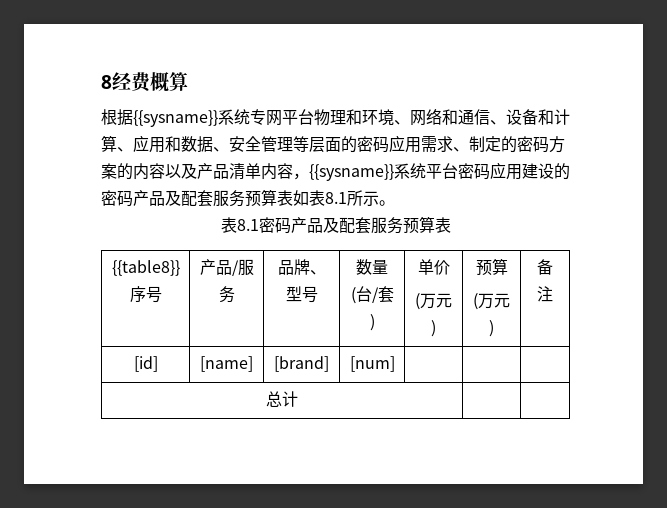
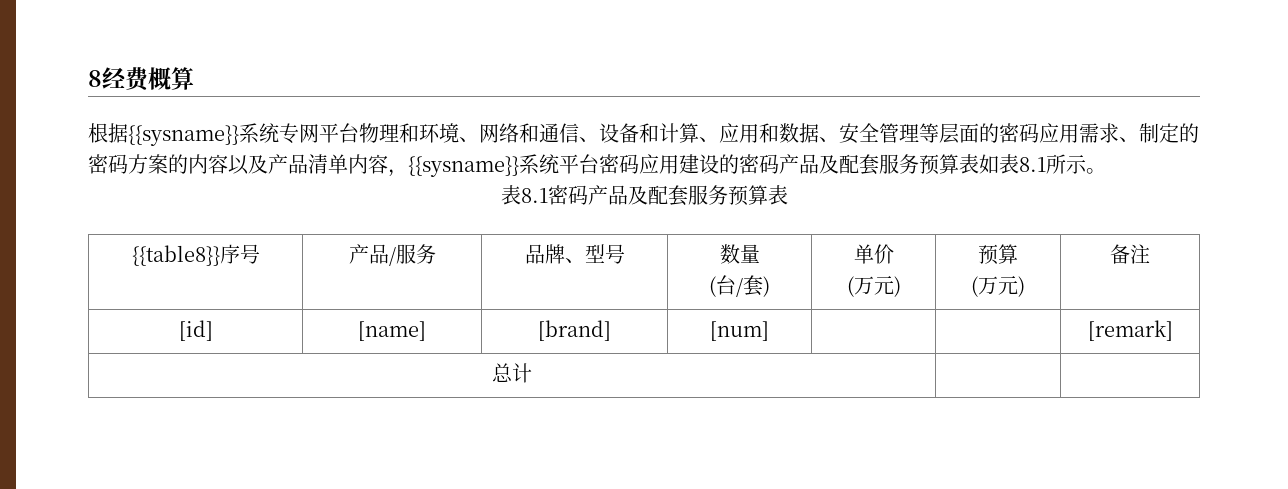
- [id] | [name] | [brand] | [num] | | |
+ [id] | [name] | [brand] | [num] | | | [remark]

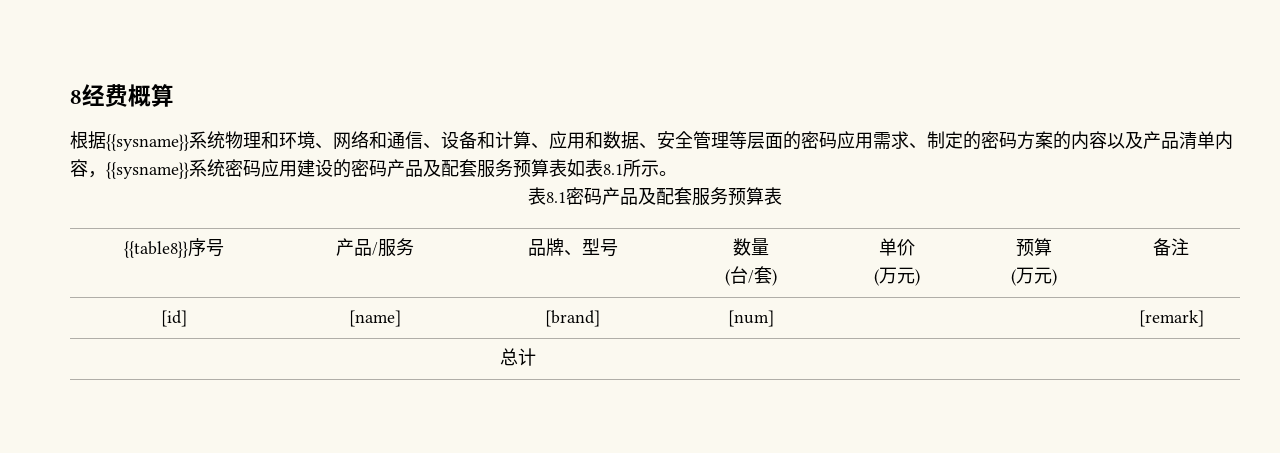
- 根据{{sysname}}系统专网平台物理和环境、网络和通信、设备和计算、应用和数据、安全管理等层面的密码应用需求、制定的密码方案的内容以及产品清单内容，{{sysname}}系统平台密码应用建设的密码产品及配套服务预算表如表8.1所示。
+ 根据{{sysname}}系统物理和环境、网络和通信、设备和计算、应用和数据、安全管理等层面的密码应用需求、制定的密码方案的内容以及产品清单内容，{{sysname}}系统密码应用建设的密码产品及配套服务预算表如表8.1所示。

